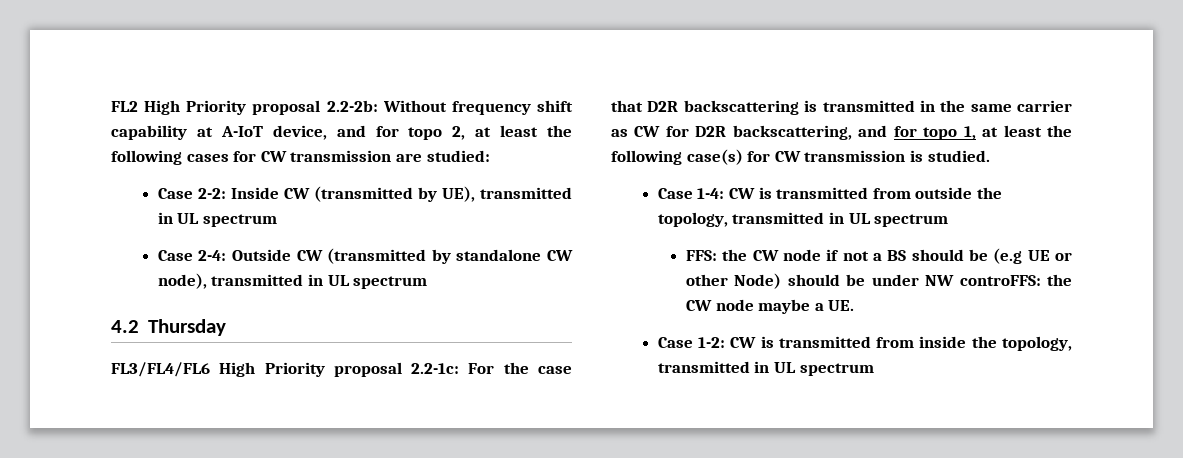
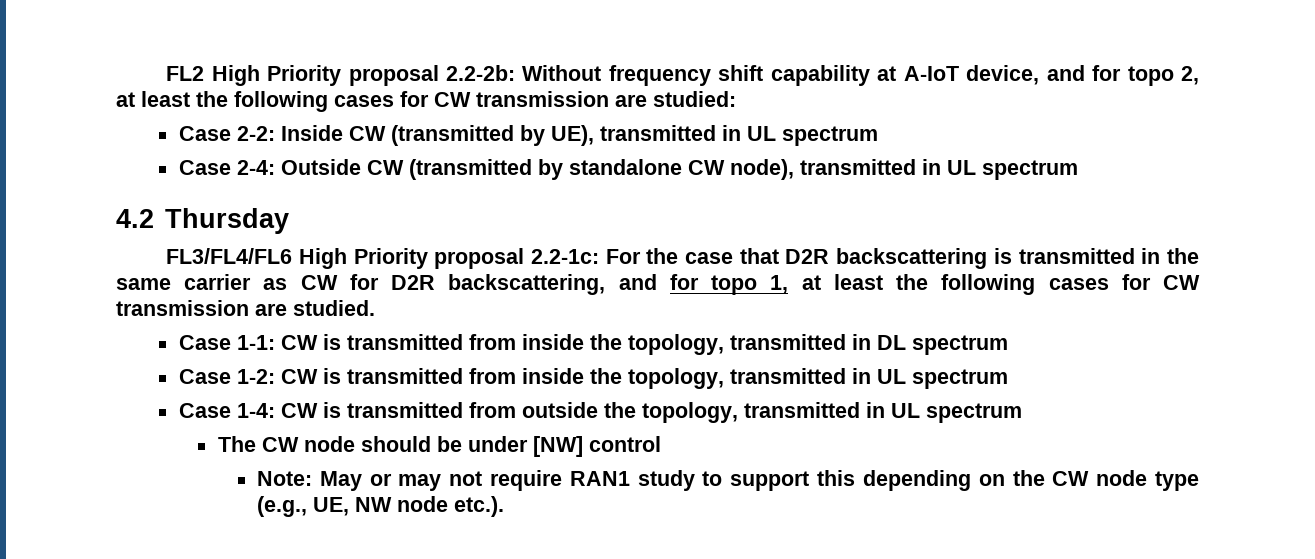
- FL3/FL4/FL6 High Priority proposal 2.2-1c: For the case that D2R backscattering is transmitted in the same carrier as CW for D2R backscattering, and for topo 1, at least the following case(s) for CW transmission is studied.
+ FL3/FL4/FL6 High Priority proposal 2.2-1c: For the case that D2R backscattering is transmitted in the same carrier as CW for D2R backscattering, and for topo 1, at least the following cases for CW transmission are studied.
+ Case 1-1: CW is transmitted from inside the topology, transmitted in DL spectrum
+ Case 1-2: CW is transmitted from inside the topology, transmitted in UL spectrum
- FFS: the CW node if not a BS should be (e.g UE or other Node) should be under NW controFFS: the CW node maybe a UE.
- Case 1-2: CW is transmitted from inside the topology, transmitted in UL spectrum
+ The CW node should be under [NW] control
+ Note: May or may not require RAN1 study to support this depending on the CW node type (e.g., UE, NW node etc.).

